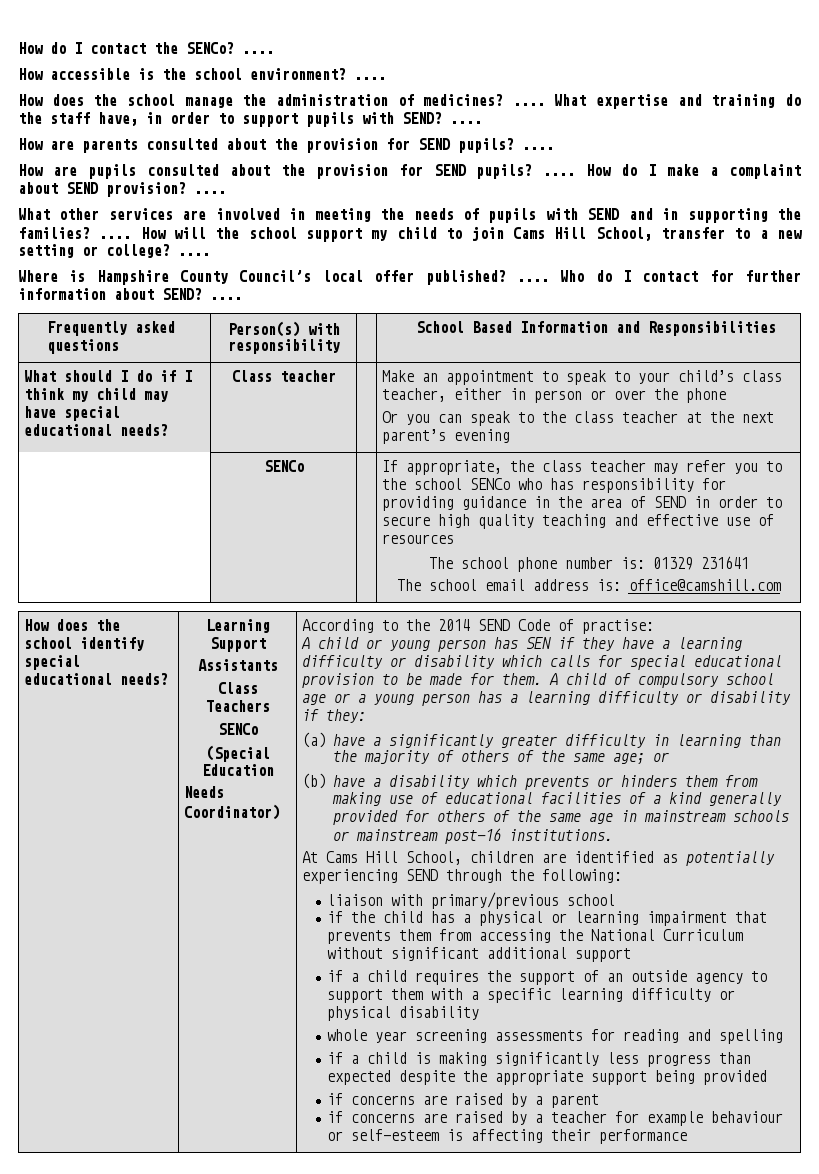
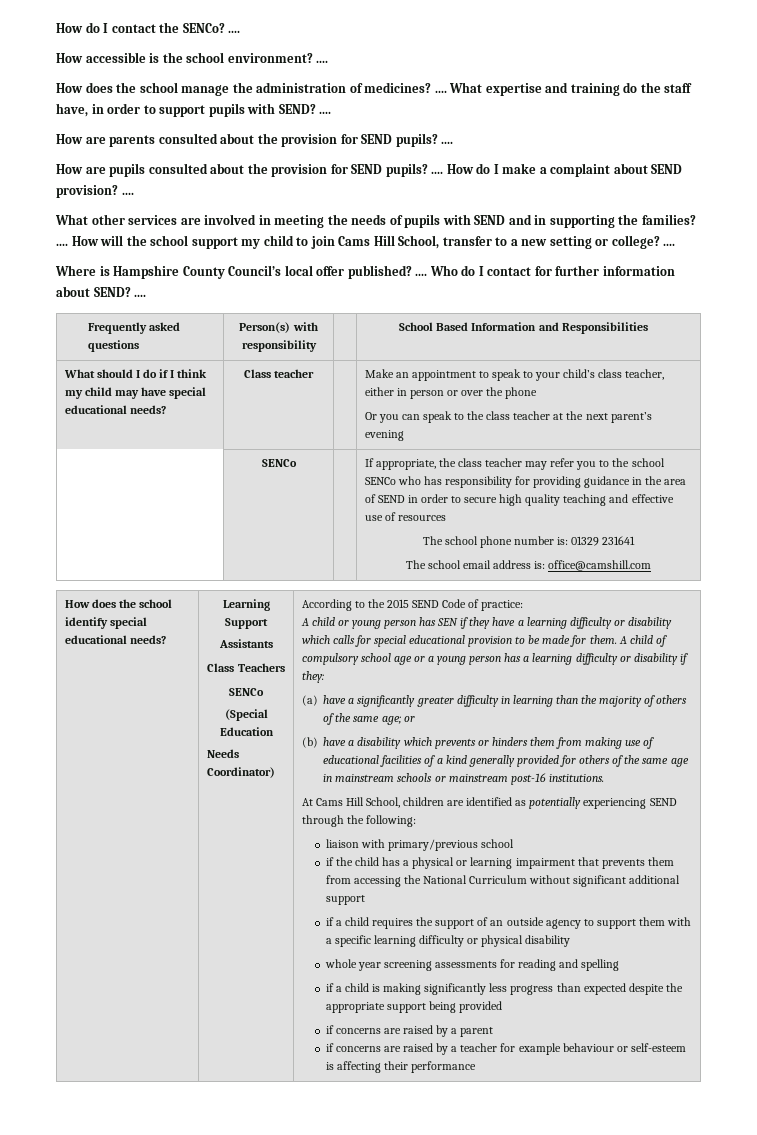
- According to the 2014 SEND Code of practise:
+ According to the 2015 SEND Code of practice:

